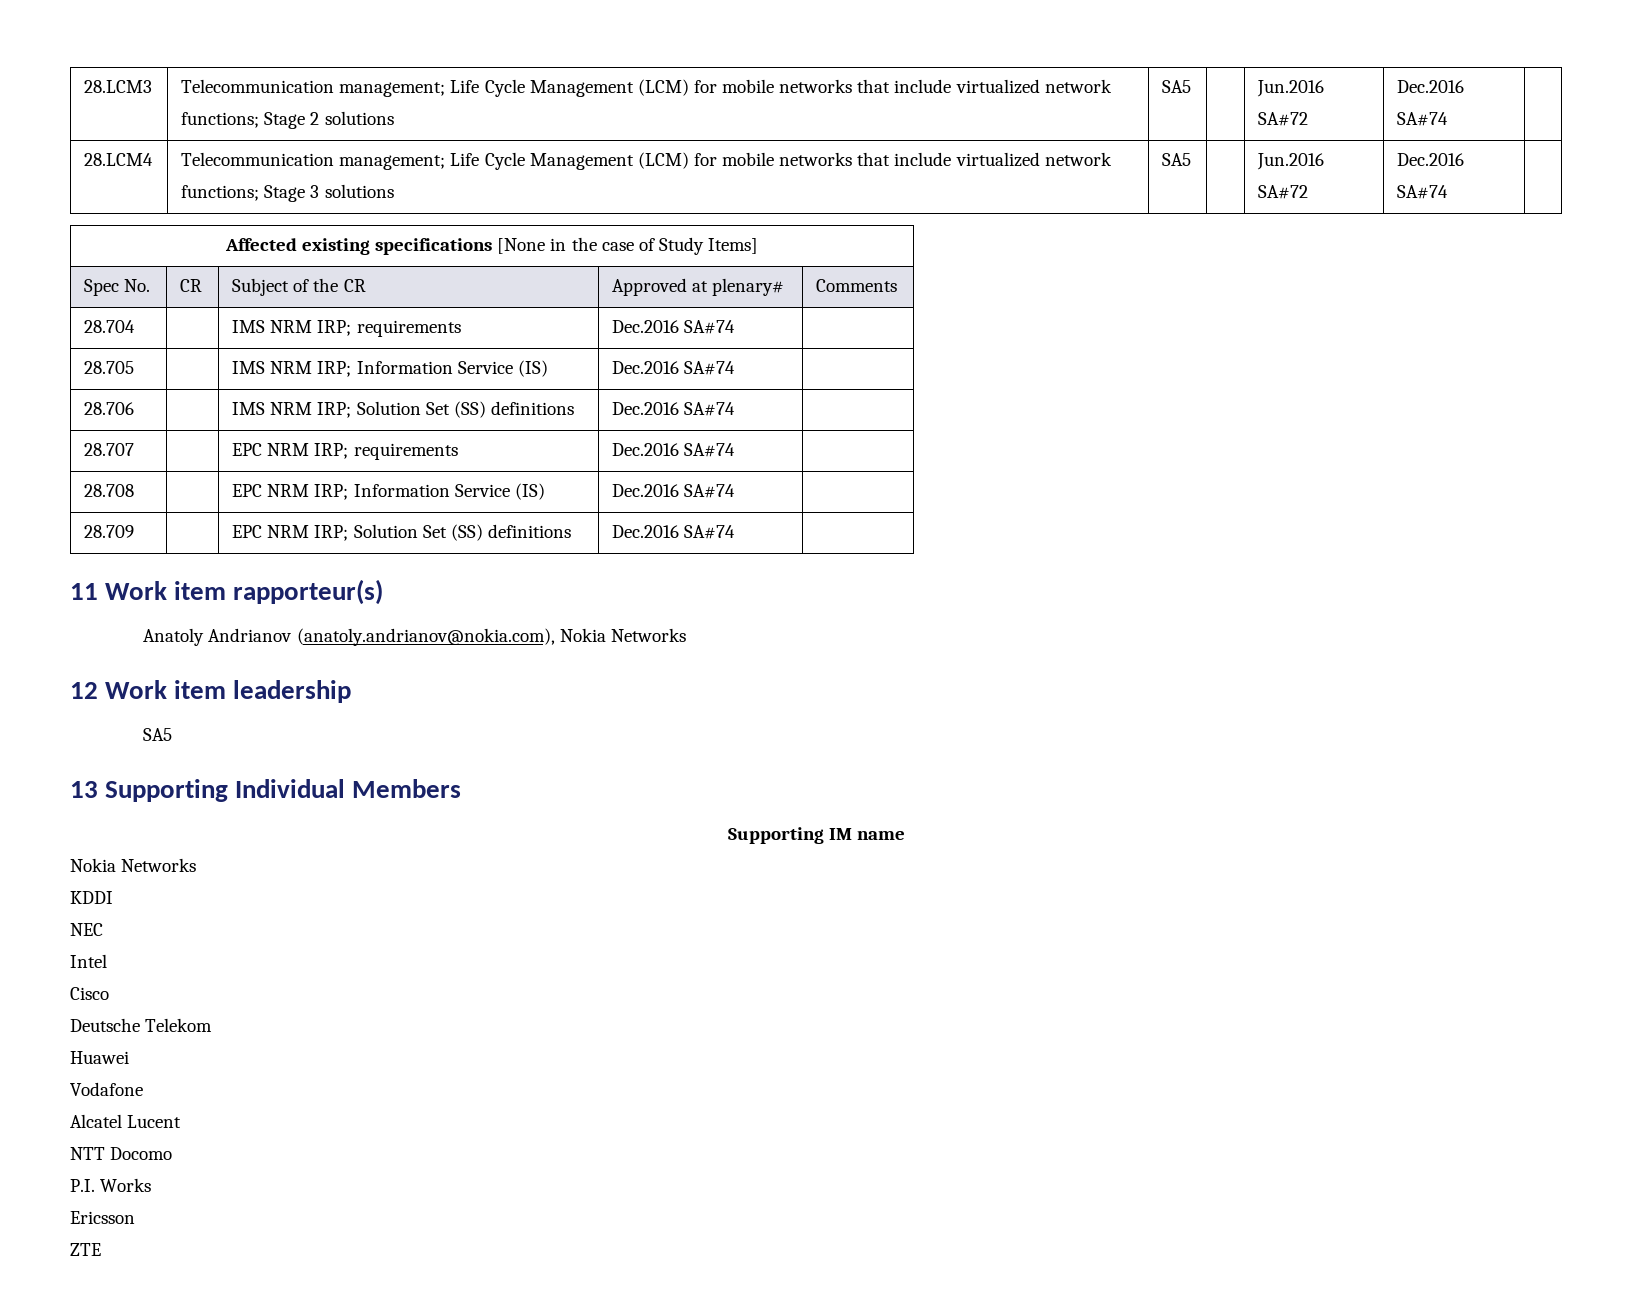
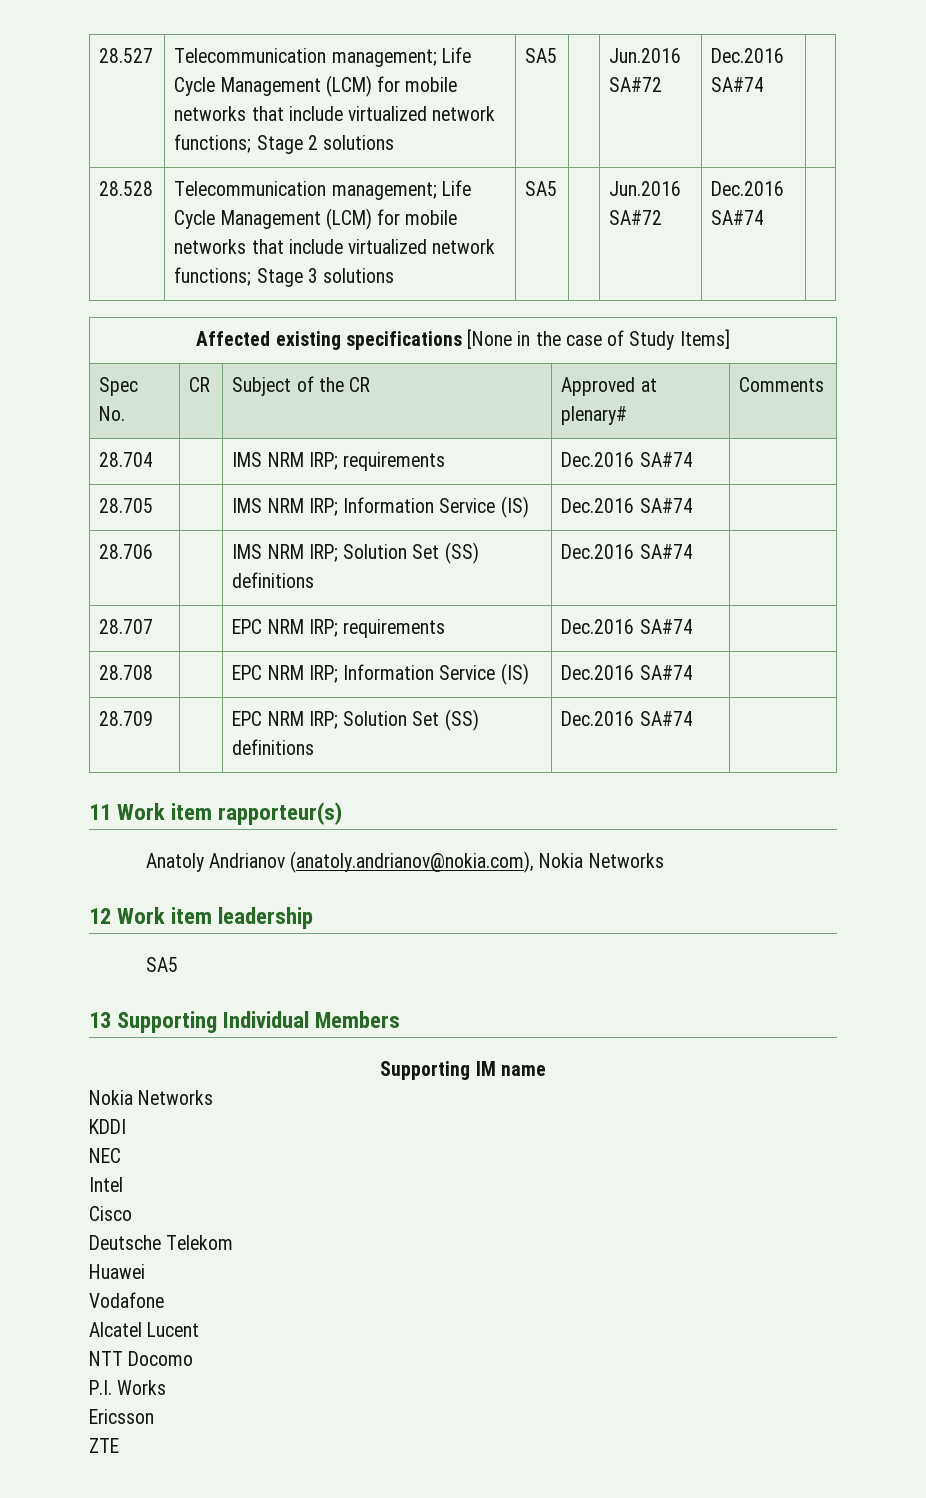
- 28.LCM3 | Telecommunication management; Life Cycle Management (LCM) for mobile networks that include virtualized network functions; Stage 2 solutions | SA5 | | Jun.2016 SA#72 | Dec.2016 SA#74 |
+ 28.527 | Telecommunication management; Life Cycle Management (LCM) for mobile networks that include virtualized network functions; Stage 2 solutions | SA5 | | Jun.2016 SA#72 | Dec.2016 SA#74 |
- 28.LCM4 | Telecommunication management; Life Cycle Management (LCM) for mobile networks that include virtualized network functions; Stage 3 solutions | SA5 | | Jun.2016 SA#72 | Dec.2016 SA#74 |
+ 28.528 | Telecommunication management; Life Cycle Management (LCM) for mobile networks that include virtualized network functions; Stage 3 solutions | SA5 | | Jun.2016 SA#72 | Dec.2016 SA#74 |

